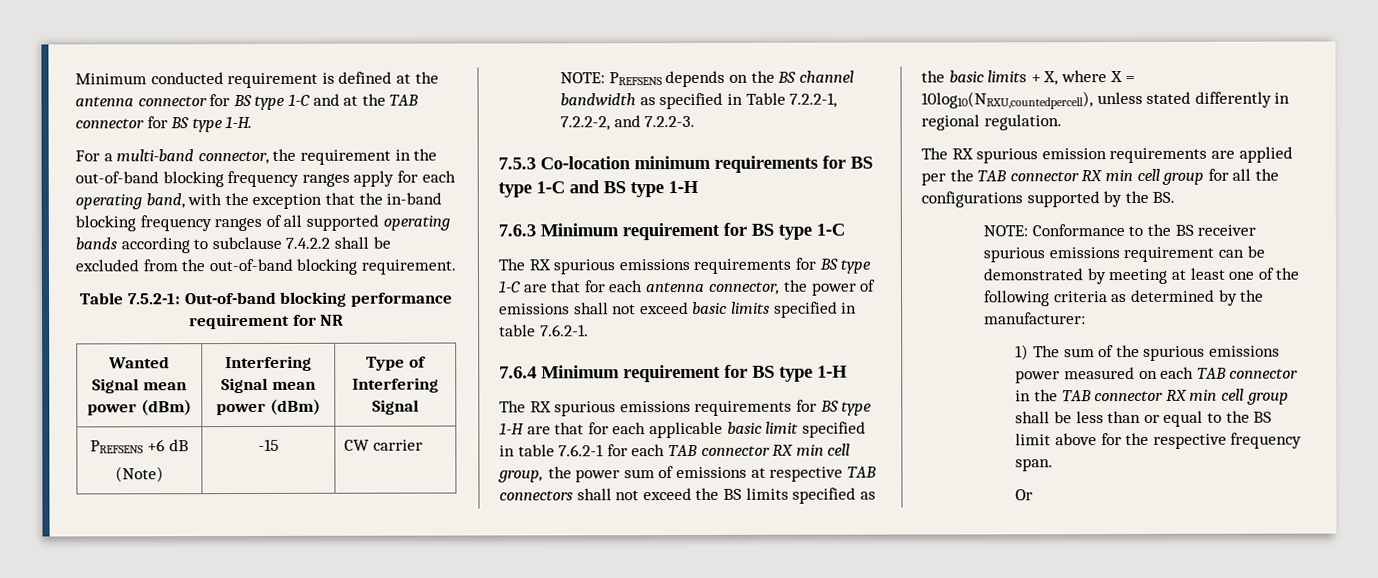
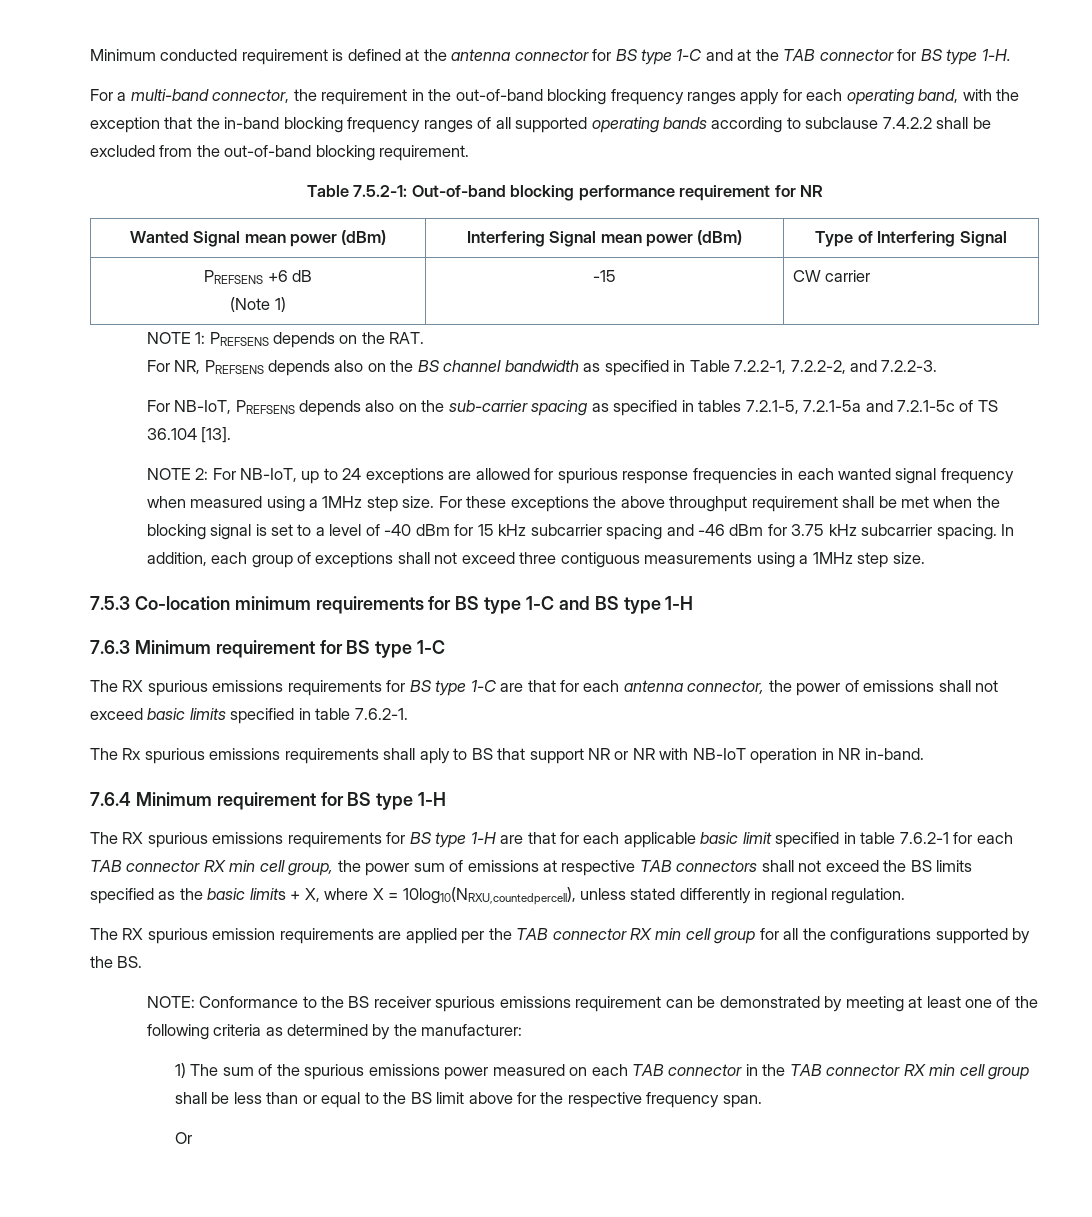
  PREFSENS +6 dB
- (Note) | -15 | CW carrier
+ (Note 1) | -15 | CW carrier
- NOTE: PREFSENS depends on the BS channel bandwidth as specified in Table 7.2.2-1, 7.2.2-2, and 7.2.2-3.
+ NOTE 1: PREFSENS depends on the RAT.
+ For NR, PREFSENS depends also on the BS channel bandwidth as specified in Table 7.2.2-1, 7.2.2-2, and 7.2.2-3.
+ For NB-IoT, PREFSENS depends also on the sub-carrier spacing as specified in tables 7.2.1-5, 7.2.1-5a and 7.2.1-5c of TS 36.104 [13].
+ NOTE 2: For NB-IoT, up to 24 exceptions are allowed for spurious response frequencies in each wanted signal frequency when measured using a 1MHz step size. For these exceptions the above throughput requirement shall be met when the blocking signal is set to a level of -40 dBm for 15 kHz subcarrier spacing and -46 dBm for 3.75 kHz subcarrier spacing. In addition, each group of exceptions shall not exceed three contiguous measurements using a 1MHz step size.
+ The Rx spurious emissions requirements shall aply to BS that support NR or NR with NB-IoT operation in NR in-band.

